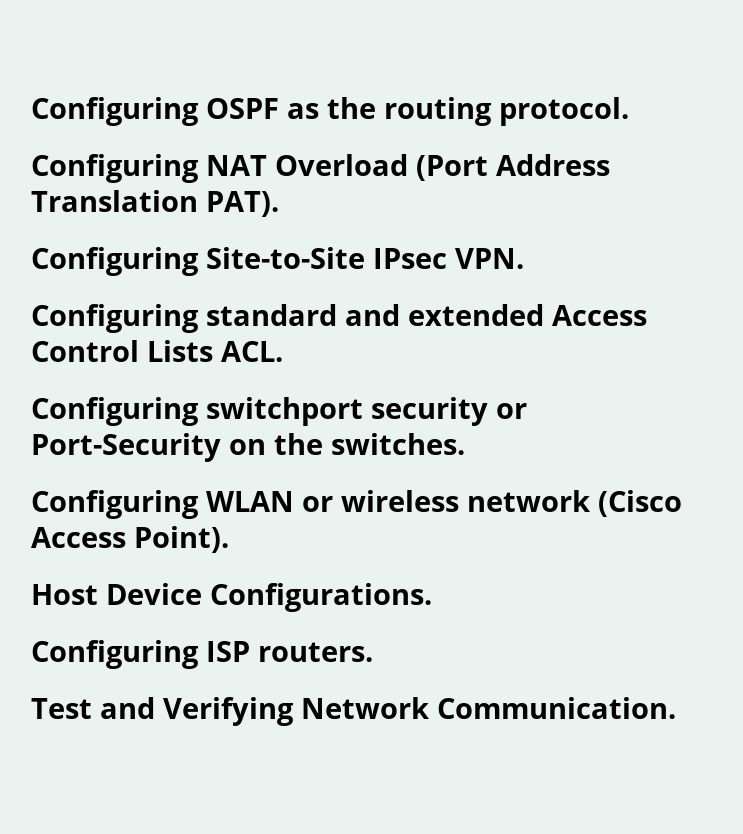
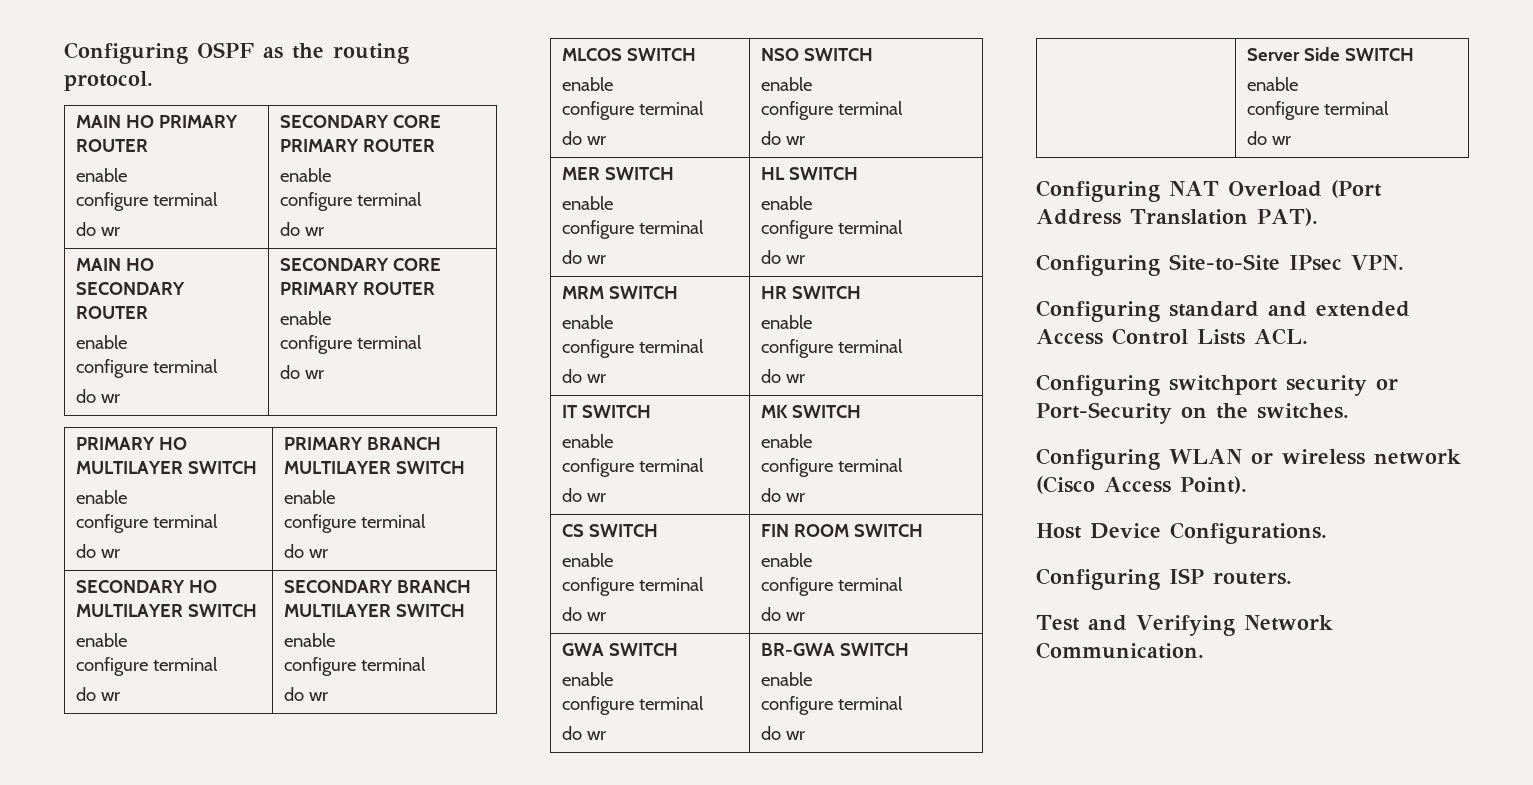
+ MAIN HO PRIMARY ROUTER
+ enable
+ configure terminal
+ do wr | SECONDARY CORE PRIMARY ROUTER
+ enable
+ configure terminal
+ do wr
+ MAIN HO SECONDARY ROUTER
+ enable
+ configure terminal
+ do wr | SECONDARY CORE PRIMARY ROUTER
+ enable
+ configure terminal
+ do wr
+ PRIMARY HO MULTILAYER SWITCH
+ enable
+ configure terminal
+ do wr | PRIMARY BRANCH MULTILAYER SWITCH
+ enable
+ configure terminal
+ do wr
+ SECONDARY HO MULTILAYER SWITCH
+ enable
+ configure terminal
+ do wr | SECONDARY BRANCH MULTILAYER SWITCH
+ enable
+ configure terminal
+ do wr
+ MLCOS SWITCH
+ enable
+ configure terminal
+ do wr | NSO SWITCH
+ enable
+ configure terminal
+ do wr
+ MER SWITCH
+ enable
+ configure terminal
+ do wr | HL SWITCH
+ enable
+ configure terminal
+ do wr
+ MRM SWITCH
+ enable
+ configure terminal
+ do wr | HR SWITCH
+ enable
+ configure terminal
+ do wr
+ IT SWITCH
+ enable
+ configure terminal
+ do wr | MK SWITCH
+ enable
+ configure terminal
+ do wr
+ CS SWITCH
+ enable
+ configure terminal
+ do wr | FIN ROOM SWITCH
+ enable
+ configure terminal
+ do wr
+ GWA SWITCH
+ enable
+ configure terminal
+ do wr | BR-GWA SWITCH
+ enable
+ configure terminal
+ do wr
+ | Server Side SWITCH
+ enable
+ configure terminal
+ do wr

